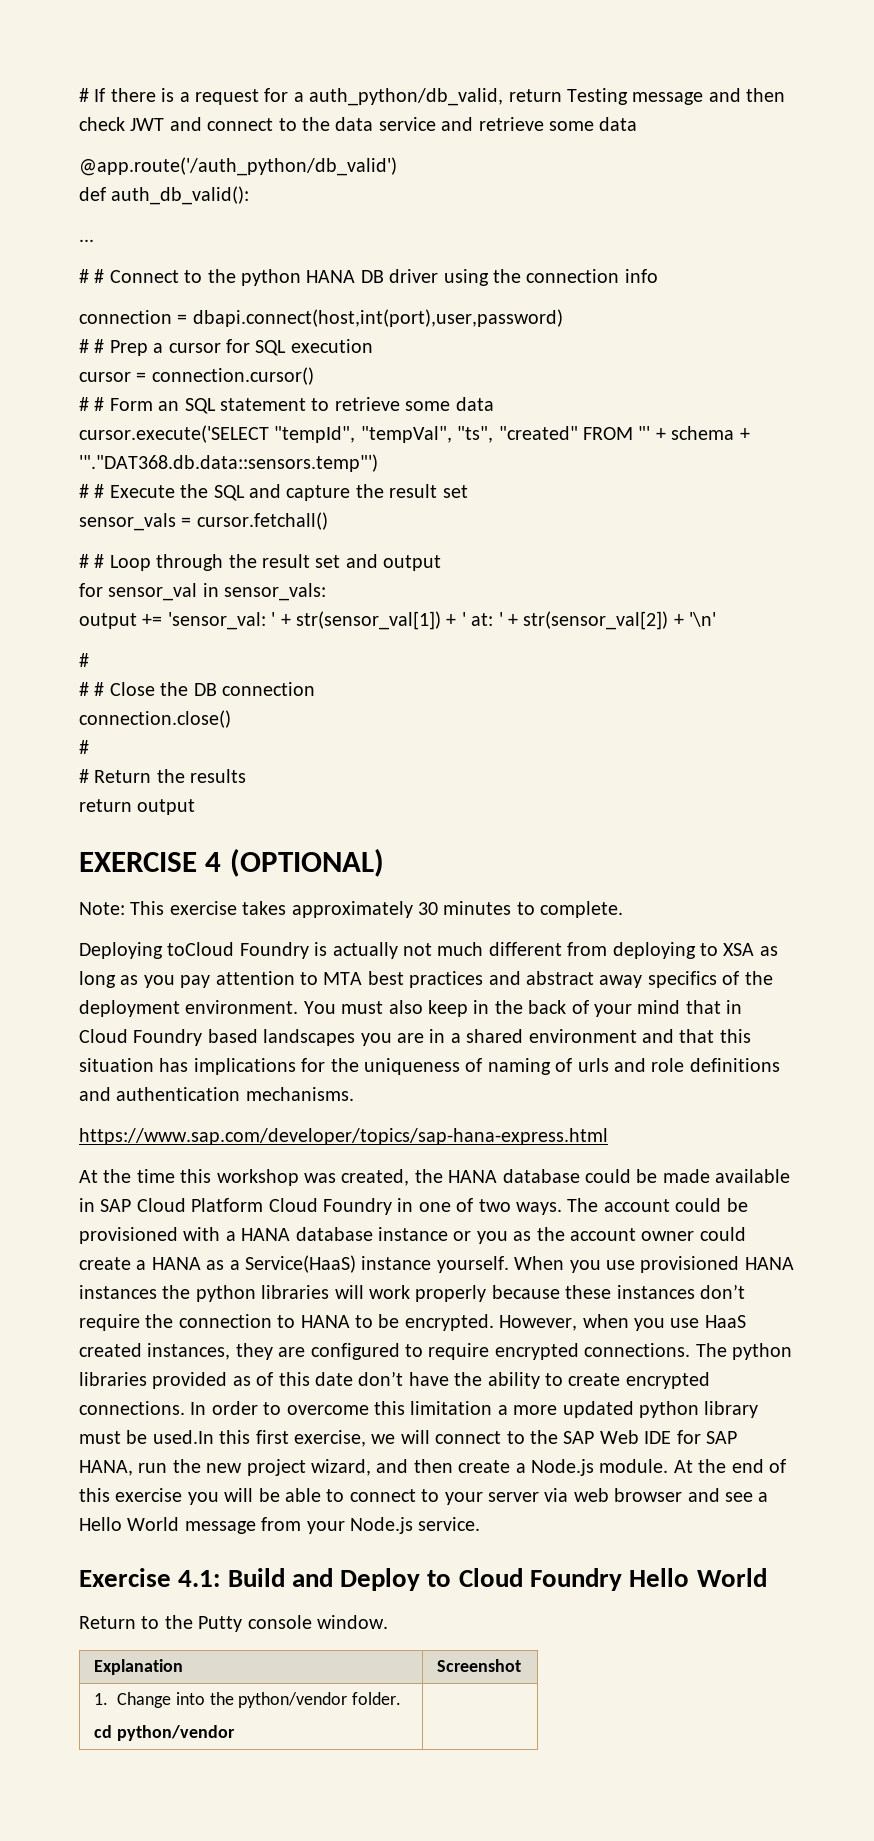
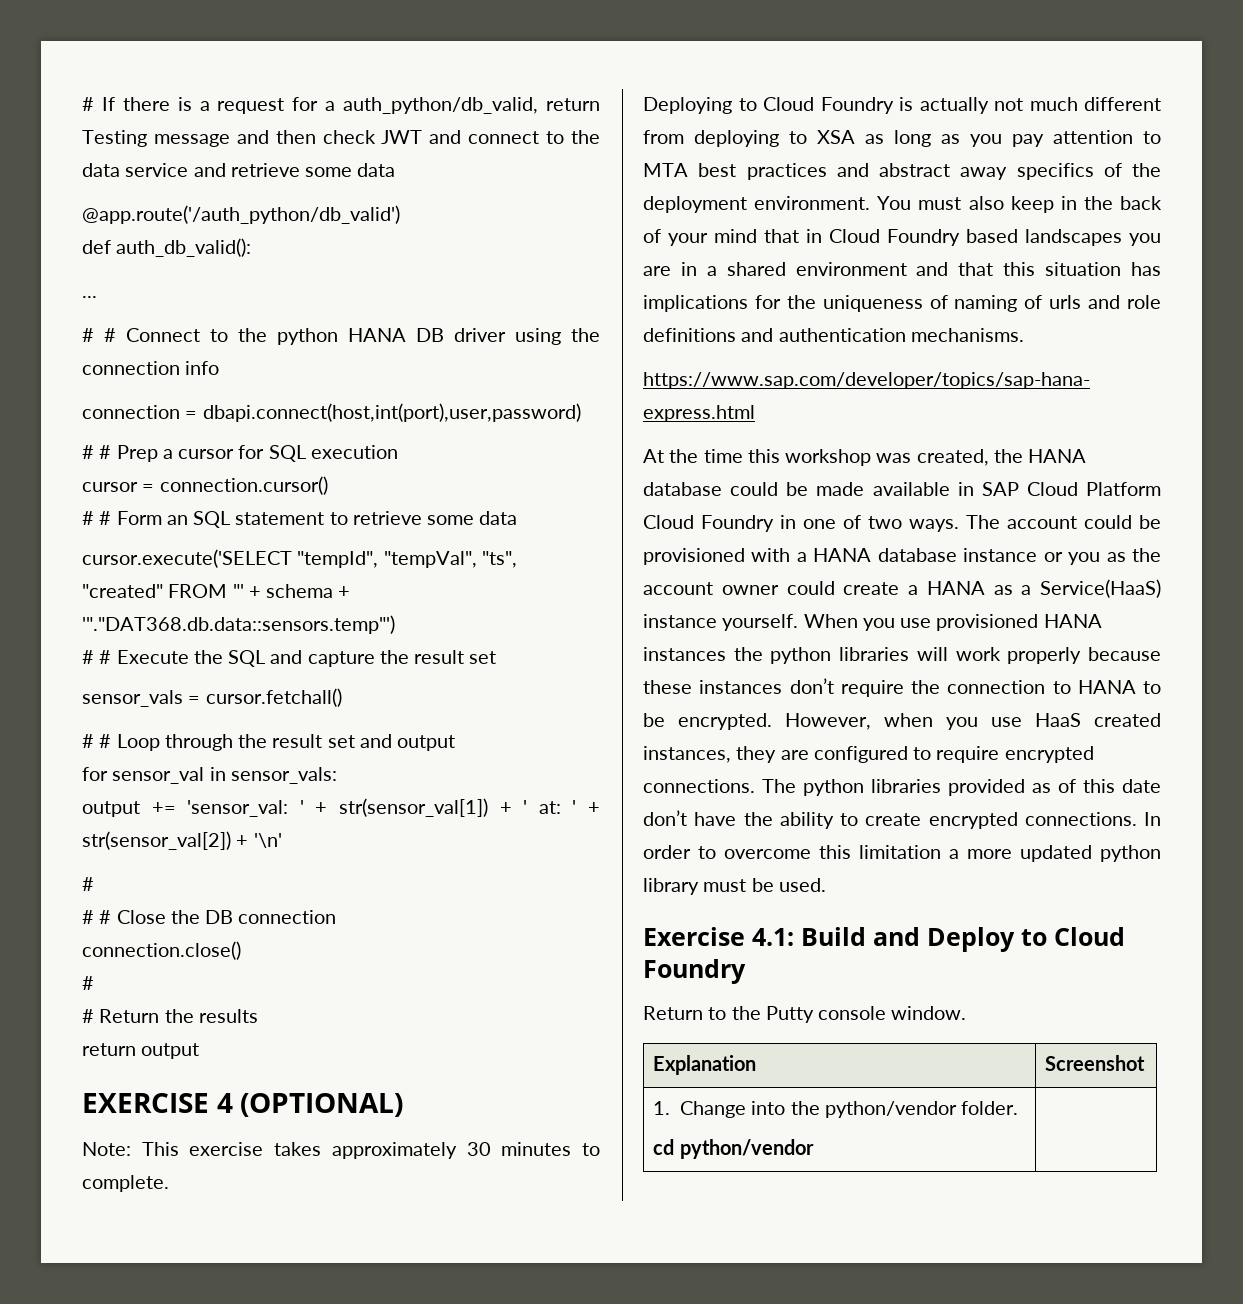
- Deploying toCloud Foundry is actually not much different from deploying to XSA as long as you pay attention to MTA best practices and abstract away specifics of the deployment environment.
+ Deploying to Cloud Foundry is actually not much different from deploying to XSA as long as you pay attention to MTA best practices and abstract away specifics of the deployment environment.
- In order to overcome this limitation a more updated python library must be used.In this first exercise, we will connect to the SAP Web IDE for SAP HANA, run the new project wizard, and then create a Node.js module. At the end of this exercise you will be able to connect to your server via web browser and see a Hello World message from your Node.js service.
+ In order to overcome this limitation a more updated python library must be used.
- Exercise 4.1: Build and Deploy to Cloud Foundry Hello World
+ Exercise 4.1: Build and Deploy to Cloud Foundry

